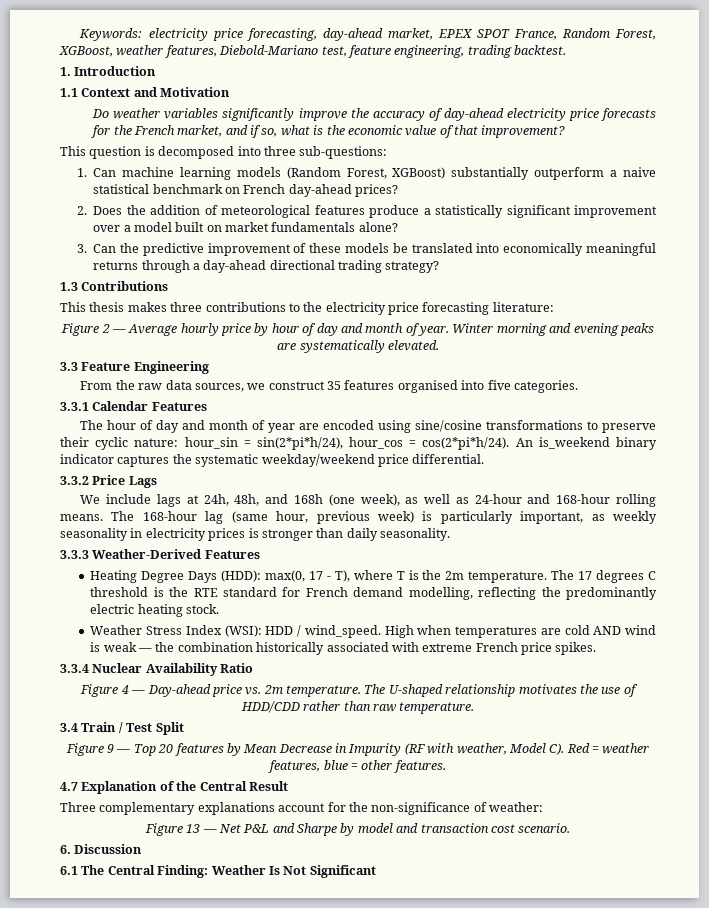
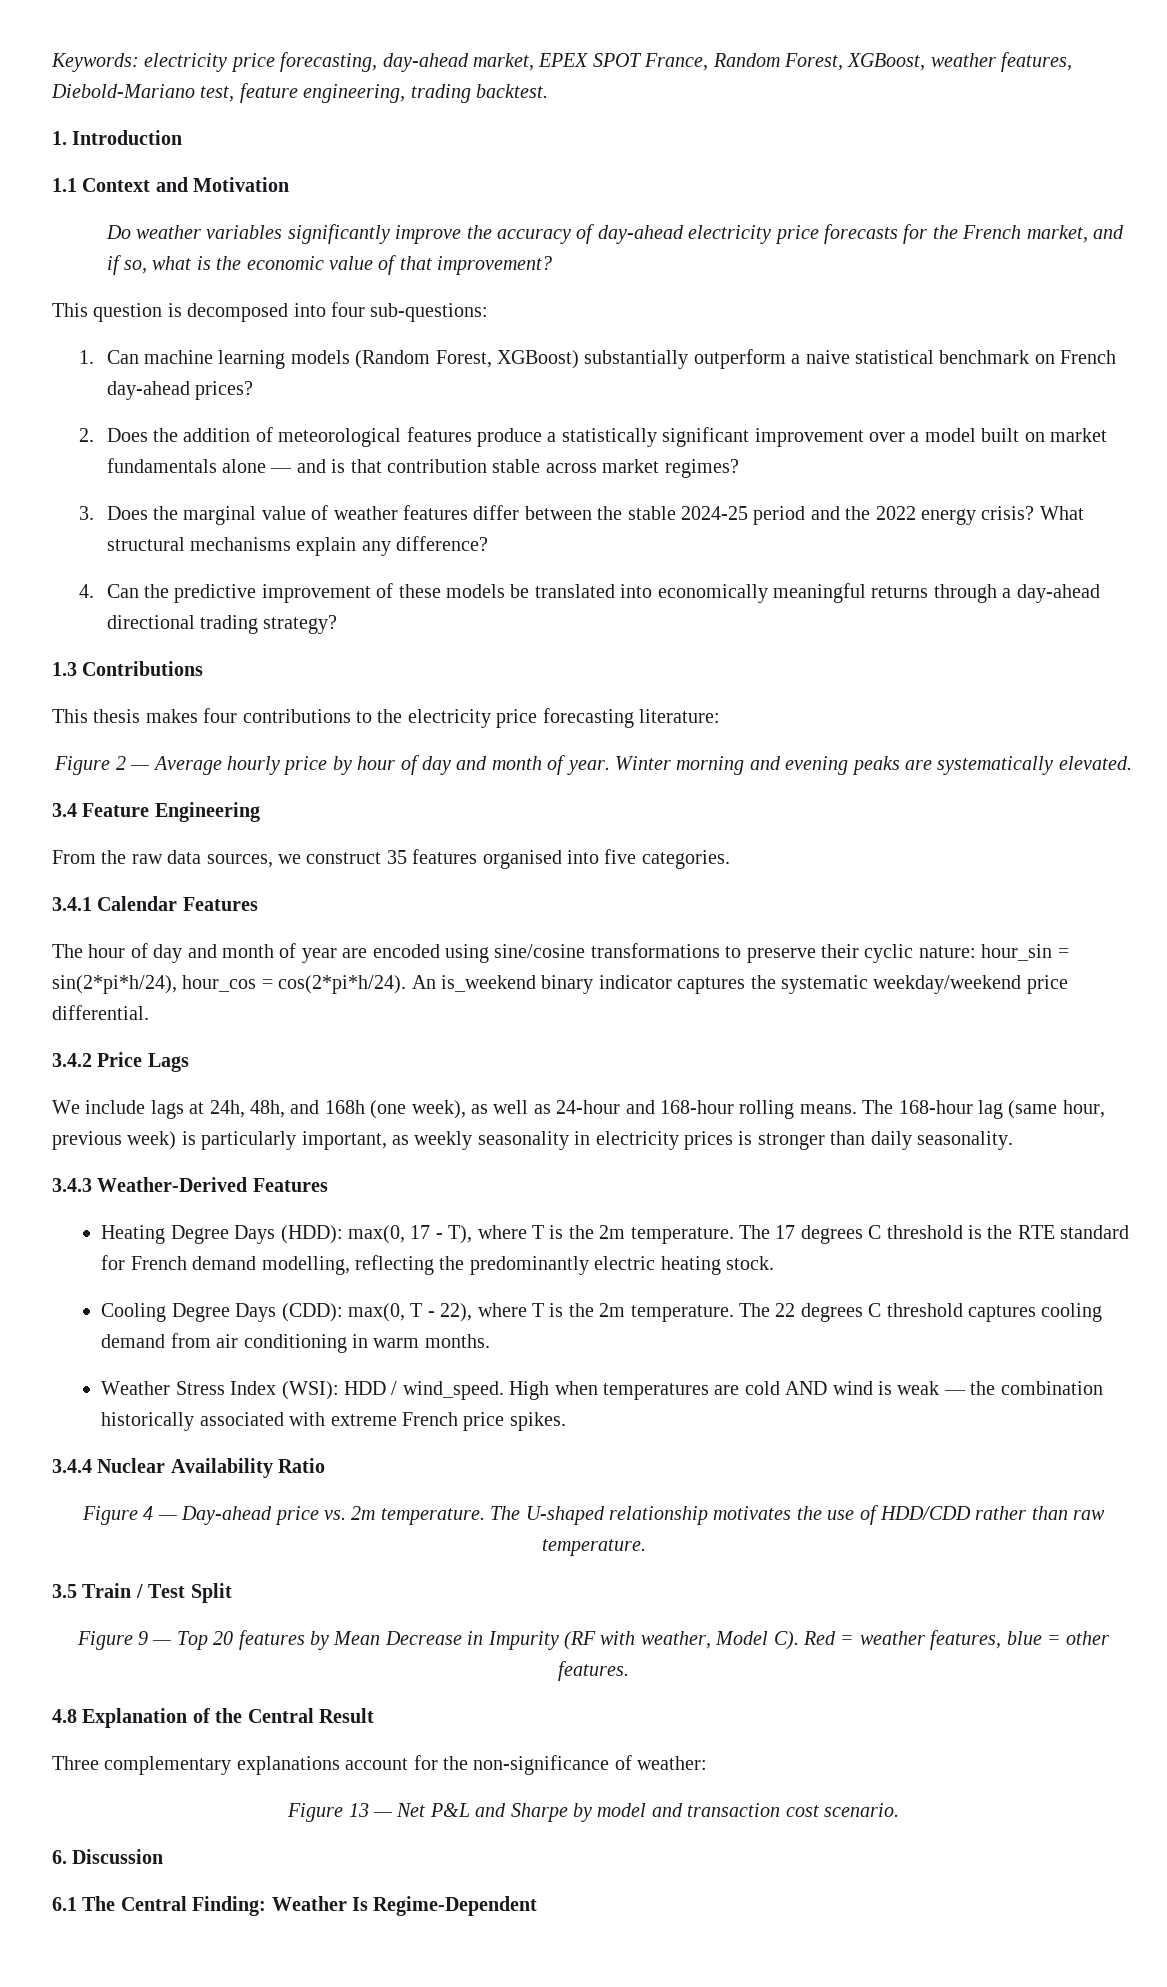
- This question is decomposed into three sub-questions:
+ This question is decomposed into four sub-questions:
- 2. Does the addition of meteorological features produce a statistically significant improvement over a model built on market fundamentals alone?
- 3. Can the predictive improvement of these models be translated into economically meaningful returns through a day-ahead directional trading strategy?
+ 2. Does the addition of meteorological features produce a statistically significant improvement over a model built on market fundamentals alone — and is that contribution stable across market regimes?
+ 3. Does the marginal value of weather features differ between the stable 2024-25 period and the 2022 energy crisis? What structural mechanisms explain any difference?
+ 4. Can the predictive improvement of these models be translated into economically meaningful returns through a day-ahead directional trading strategy?
- This thesis makes three contributions to the electricity price forecasting literature:
+ This thesis makes four contributions to the electricity price forecasting literature:
- 3.3 Feature Engineering
+ 3.4 Feature Engineering
- 3.3.1 Calendar Features
+ 3.4.1 Calendar Features
- 3.3.2 Price Lags
+ 3.4.2 Price Lags
- 3.3.3 Weather-Derived Features
+ 3.4.3 Weather-Derived Features
+ Cooling Degree Days (CDD): max(0, T - 22), where T is the 2m temperature. The 22 degrees C threshold captures cooling demand from air conditioning in warm months.
- 3.3.4 Nuclear Availability Ratio
+ 3.4.4 Nuclear Availability Ratio
- 3.4 Train / Test Split
+ 3.5 Train / Test Split
- 4.7 Explanation of the Central Result
+ 4.8 Explanation of the Central Result
- 6.1 The Central Finding: Weather Is Not Significant
+ 6.1 The Central Finding: Weather Is Regime-Dependent

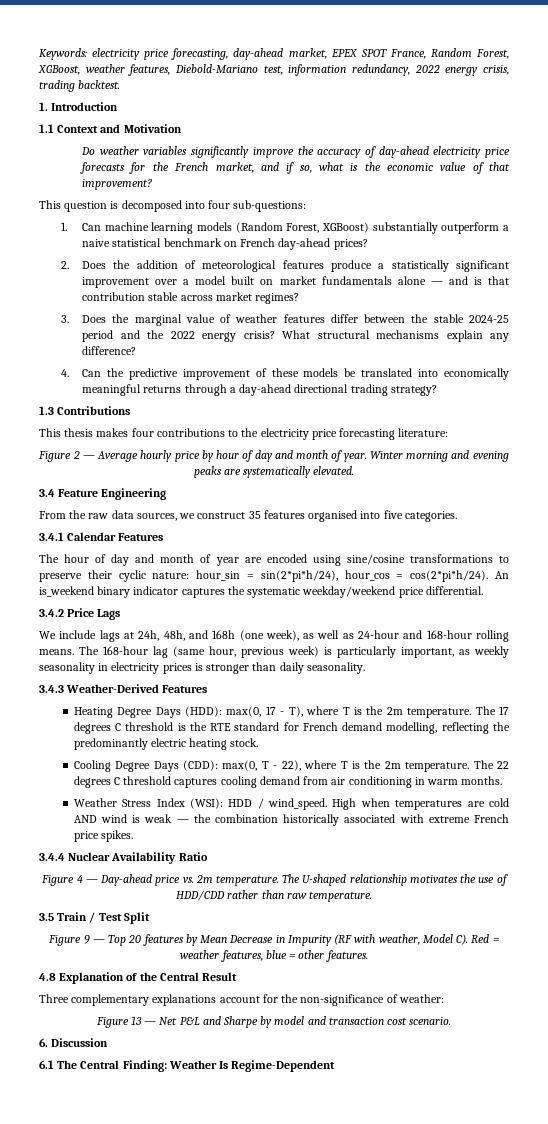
- Keywords: electricity price forecasting, day-ahead market, EPEX SPOT France, Random Forest, XGBoost, weather features, Diebold-Mariano test, feature engineering, trading backtest.
+ Keywords: electricity price forecasting, day-ahead market, EPEX SPOT France, Random Forest, XGBoost, weather features, Diebold-Mariano test, information redundancy, 2022 energy crisis, trading backtest.

